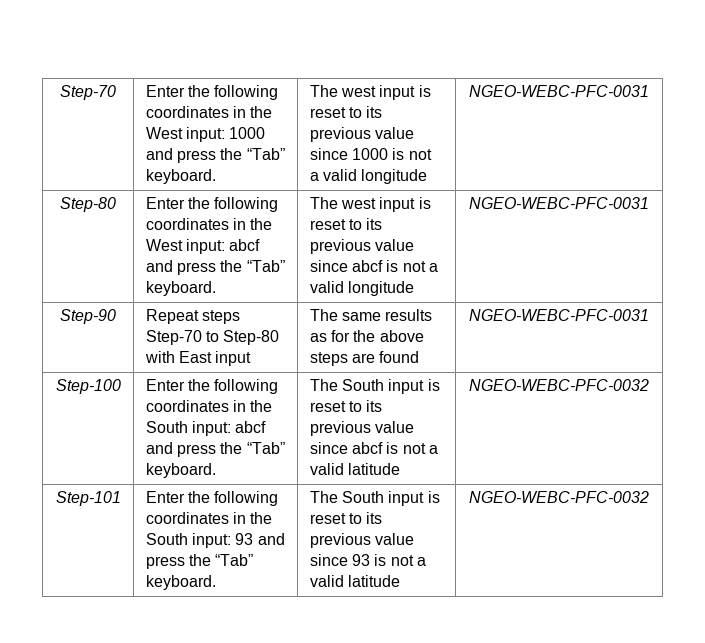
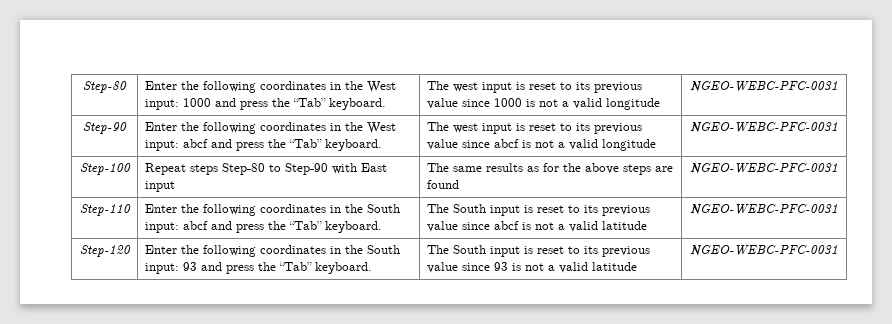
- Step-70 | Enter the following coordinates in the West input: 1000 and press the “Tab” keyboard. | The west input is reset to its previous value since 1000 is not a valid longitude | NGEO-WEBC-PFC-0031
+ Step-80 | Enter the following coordinates in the West input: 1000 and press the “Tab” keyboard. | The west input is reset to its previous value since 1000 is not a valid longitude | NGEO-WEBC-PFC-0031
- Step-80 | Enter the following coordinates in the West input: abcf and press the “Tab” keyboard. | The west input is reset to its previous value since abcf is not a valid longitude | NGEO-WEBC-PFC-0031
+ Step-90 | Enter the following coordinates in the West input: abcf and press the “Tab” keyboard. | The west input is reset to its previous value since abcf is not a valid longitude | NGEO-WEBC-PFC-0031
- Step-90 | Repeat steps Step-70 to Step-80 with East input | The same results as for the above steps are found | NGEO-WEBC-PFC-0031
+ Step-100 | Repeat steps Step-80 to Step-90 with East input | The same results as for the above steps are found | NGEO-WEBC-PFC-0031
- Step-100 | Enter the following coordinates in the South input: abcf and press the “Tab” keyboard. | The South input is reset to its previous value since abcf is not a valid latitude | NGEO-WEBC-PFC-0032
- Step-101 | Enter the following coordinates in the South input: 93 and press the “Tab” keyboard. | The South input is reset to its previous value since 93 is not a valid latitude | NGEO-WEBC-PFC-0032
+ Step-110 | Enter the following coordinates in the South input: abcf and press the “Tab” keyboard. | The South input is reset to its previous value since abcf is not a valid latitude | NGEO-WEBC-PFC-0031
+ Step-120 | Enter the following coordinates in the South input: 93 and press the “Tab” keyboard. | The South input is reset to its previous value since 93 is not a valid latitude | NGEO-WEBC-PFC-0031

